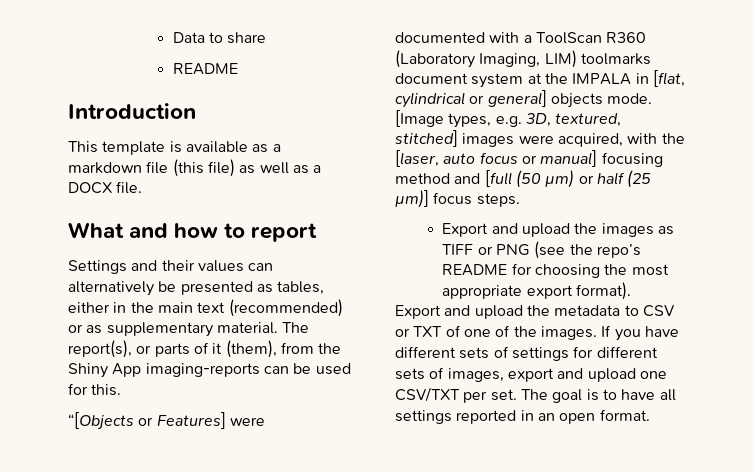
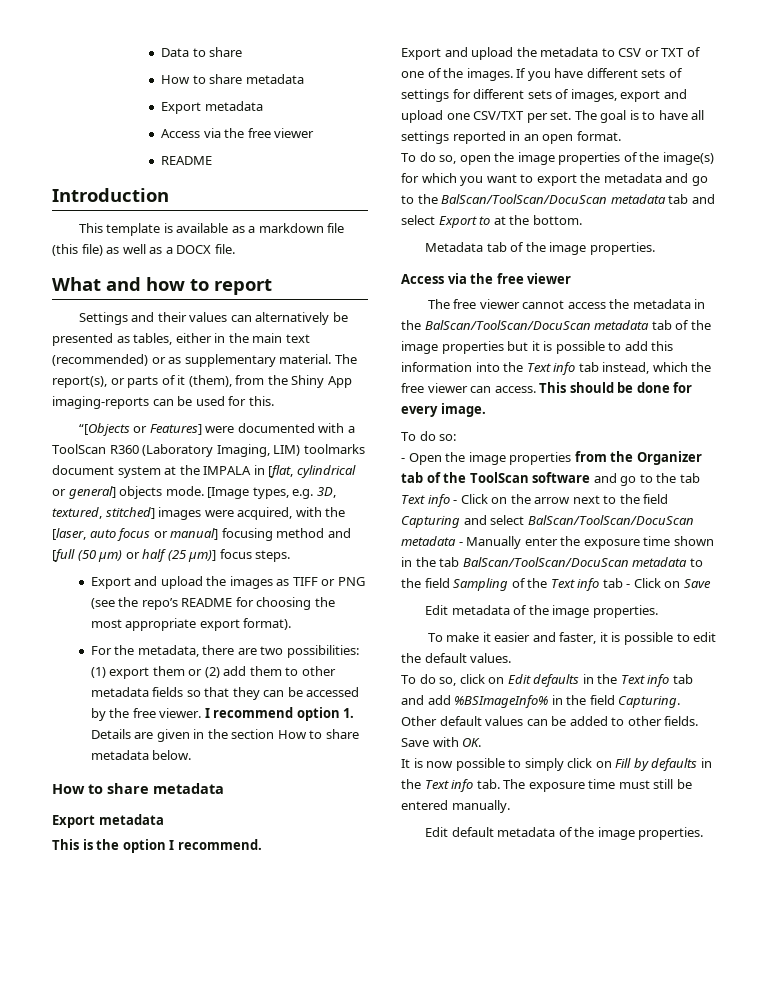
  Data to share
+ How to share metadata
+ Export metadata
+ Access via the free viewer
+ For the metadata, there are two possibilities: (1) export them or (2) add them to other metadata fields so that they can be accessed by the free viewer. I recommend option 1. Details are given in the section How to share metadata below.
+ How to share metadata
+ Export metadata
+ This is the option I recommend.
+ To do so, open the image properties of the image(s) for which you want to export the metadata and go to the BalScan/ToolScan/DocuScan metadata tab and select Export to at the bottom.
+ Metadata tab of the image properties.
+ Access via the free viewer
+ The free viewer cannot access the metadata in the BalScan/ToolScan/DocuScan metadata tab of the image properties but it is possible to add this information into the Text info tab instead, which the free viewer can access. This should be done for every image.
+ To do so:
+ - Open the image properties from the Organizer tab of the ToolScan software and go to the tab Text info - Click on the arrow next to the field Capturing and select BalScan/ToolScan/DocuScan metadata - Manually enter the exposure time shown in the tab BalScan/ToolScan/DocuScan metadata to the field Sampling of the Text info tab - Click on Save
+ Edit metadata of the image properties.
+ To make it easier and faster, it is possible to edit the default values.
+ To do so, click on Edit defaults in the Text info tab and add %BSImageInfo% in the field Capturing. Other default values can be added to other fields. Save with OK.
+ It is now possible to simply click on Fill by defaults in the Text info tab. The exposure time must still be entered manually.
+ Edit default metadata of the image properties.

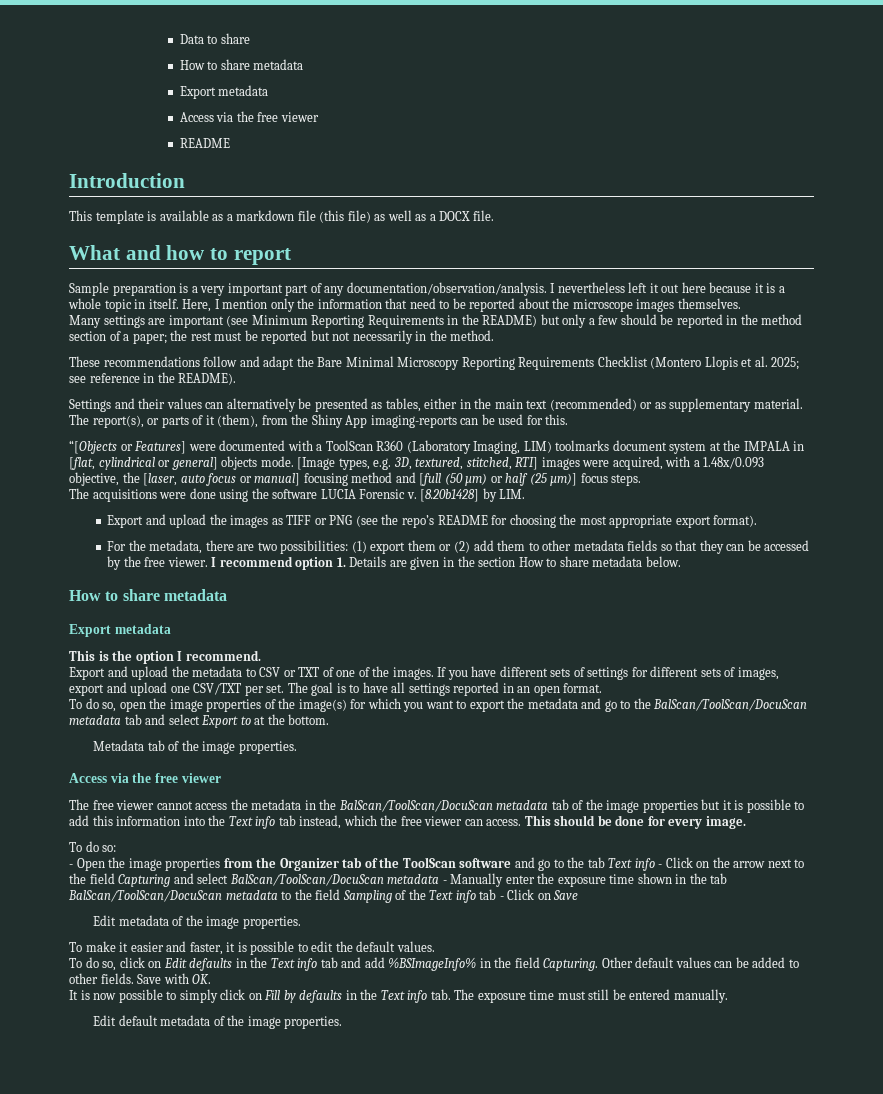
+ Sample preparation is a very important part of any documentation/observation/analysis. I nevertheless left it out here because it is a whole topic in itself. Here, I mention only the information that need to be reported about the microscope images themselves.
+ Many settings are important (see Minimum Reporting Requirements in the README) but only a few should be reported in the method section of a paper; the rest must be reported but not necessarily in the method.
+ These recommendations follow and adapt the Bare Minimal Microscopy Reporting Requirements Checklist (Montero Llopis et al. 2025; see reference in the README).
- [Image types, e.g. 3D, textured, stitched] images were acquired, with the [laser, auto focus or manual] focusing method and [full (50 µm) or half (25 µm)] focus steps.
+ [Image types, e.g. 3D, textured, stitched, RTI] images were acquired, with a 1.48x/0.093 objective, the [laser, auto focus or manual] focusing method and [full (50 µm) or half (25 µm)] focus steps.
+ The acquisitions were done using the software LUCIA Forensic v. [8.20b1428] by LIM.

